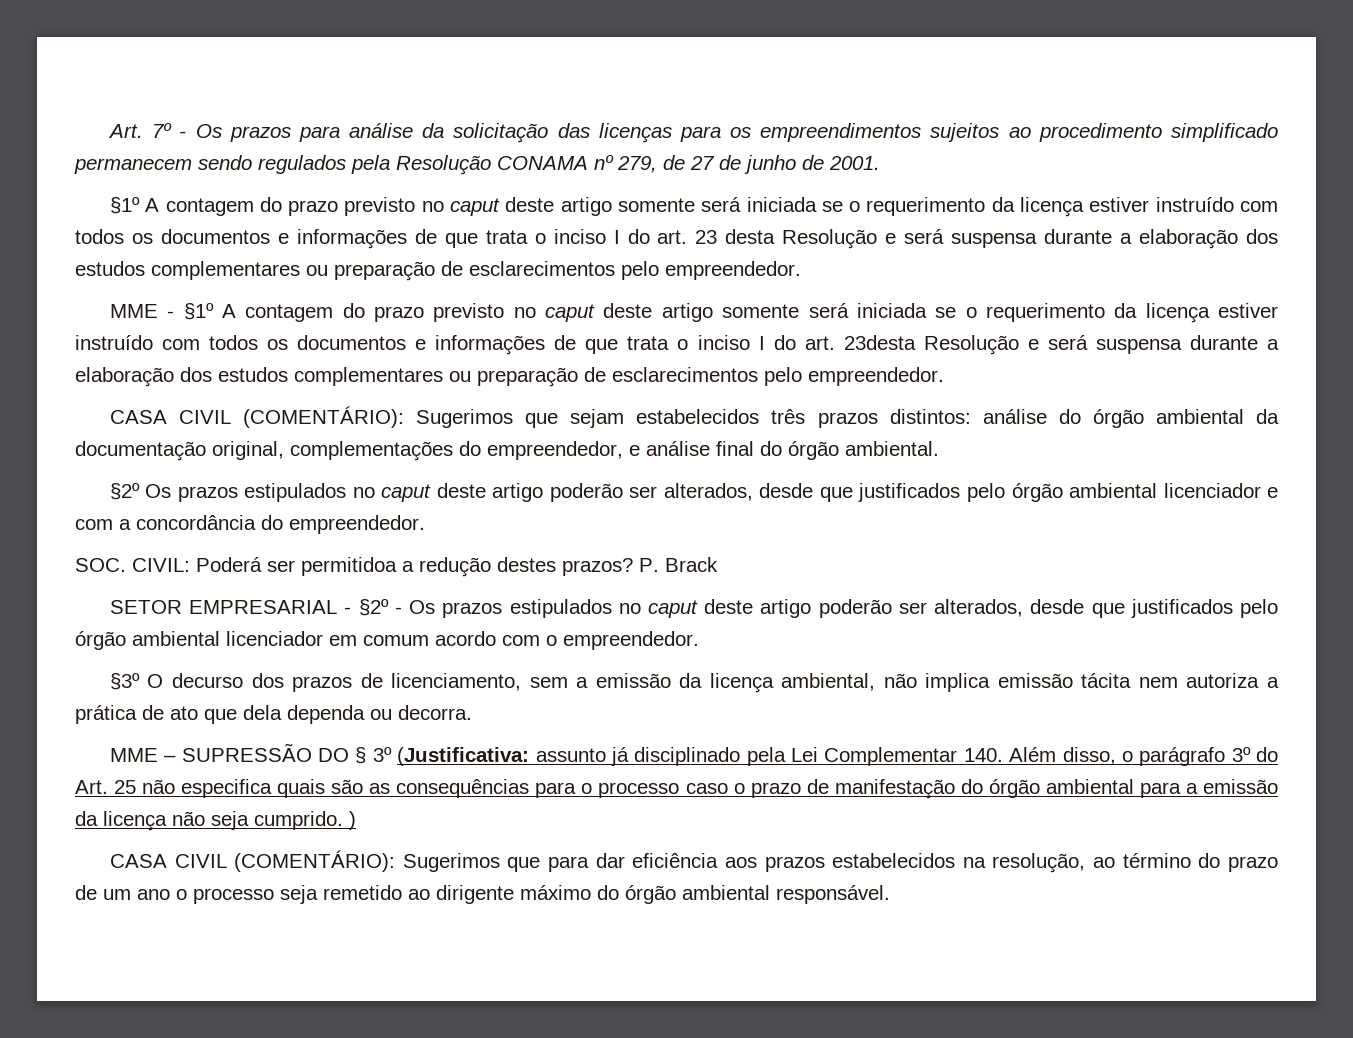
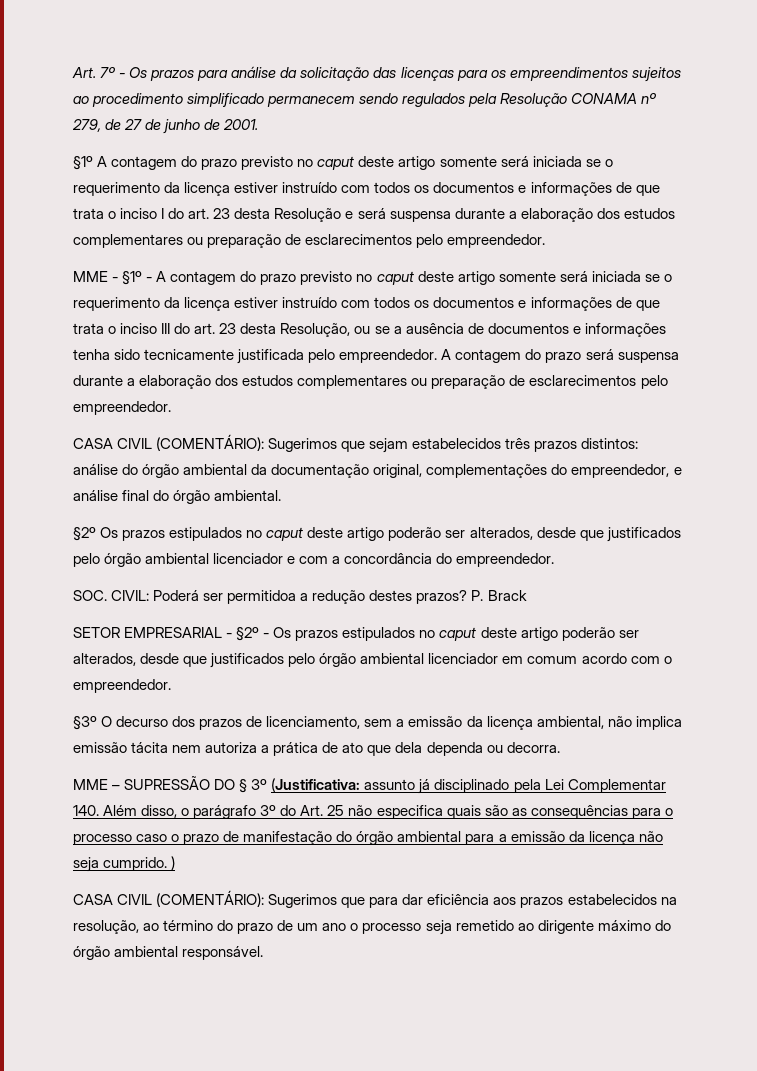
- MME - §1º A contagem do prazo previsto no caput deste artigo somente será iniciada se o requerimento da licença estiver instruído com todos os documentos e informações de que trata o inciso I do art. 23desta Resolução e será suspensa durante a elaboração dos estudos complementares ou preparação de esclarecimentos pelo empreendedor.
+ MME - §1º - A contagem do prazo previsto no caput deste artigo somente será iniciada se o requerimento da licença estiver instruído com todos os documentos e informações de que trata o inciso III do art. 23 desta Resolução, ou se a ausência de documentos e informações tenha sido tecnicamente justificada pelo empreendedor. A contagem do prazo será suspensa durante a elaboração dos estudos complementares ou preparação de esclarecimentos pelo empreendedor.

